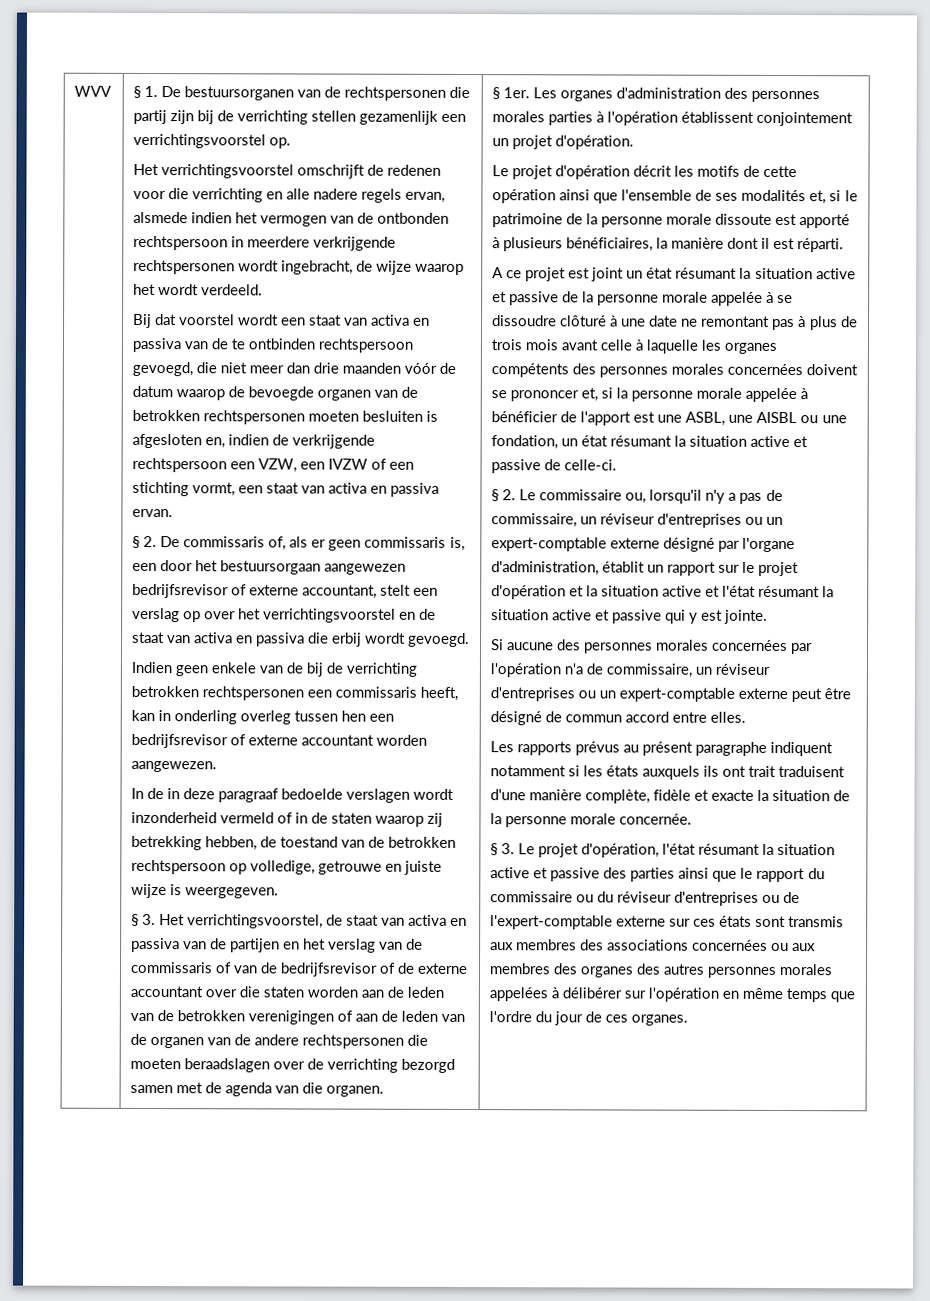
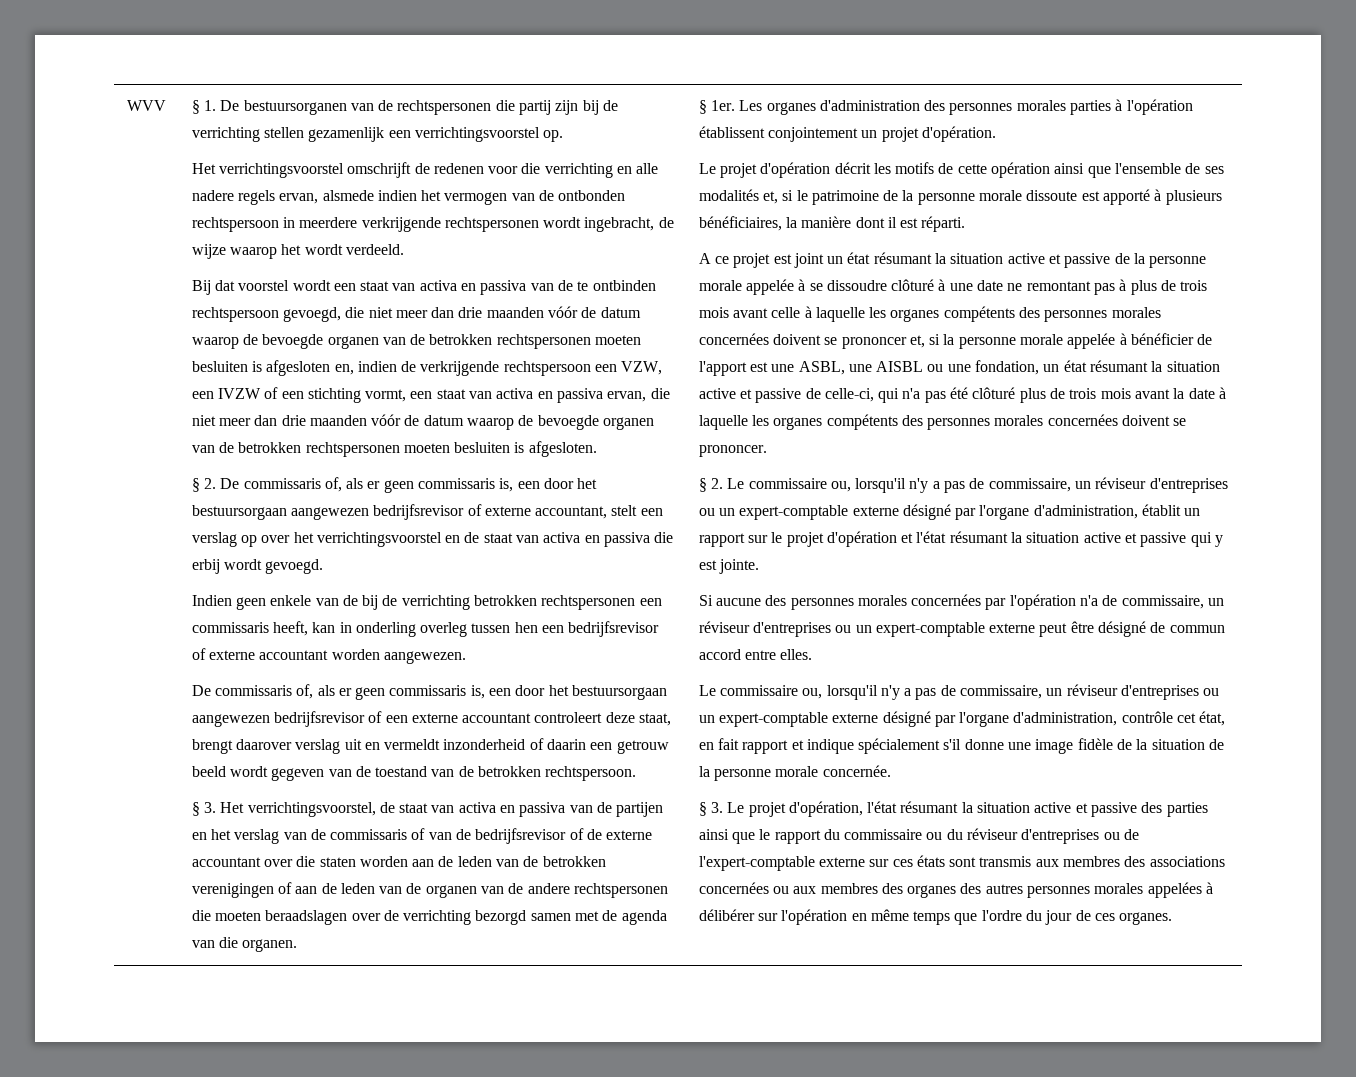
- Bij dat voorstel wordt een staat van activa en passiva van de te ontbinden rechtspersoon gevoegd, die niet meer dan drie maanden vóór de datum waarop de bevoegde organen van de betrokken rechtspersonen moeten besluiten is afgesloten en, indien de verkrijgende rechtspersoon een VZW, een IVZW of een stichting vormt, een staat van activa en passiva ervan.
+ Bij dat voorstel wordt een staat van activa en passiva van de te ontbinden rechtspersoon gevoegd, die niet meer dan drie maanden vóór de datum waarop de bevoegde organen van de betrokken rechtspersonen moeten besluiten is afgesloten en, indien de verkrijgende rechtspersoon een VZW, een IVZW of een stichting vormt, een staat van activa en passiva ervan, die niet meer dan drie maanden vóór de datum waarop de bevoegde organen van de betrokken rechtspersonen moeten besluiten is afgesloten.
- In de in deze paragraaf bedoelde verslagen wordt inzonderheid vermeld of in de staten waarop zij betrekking hebben, de toestand van de betrokken rechtspersoon op volledige, getrouwe en juiste wijze is weergegeven.
+ De commissaris of, als er geen commissaris is, een door het bestuursorgaan aangewezen bedrijfsrevisor of een externe accountant controleert deze staat, brengt daarover verslag uit en vermeldt inzonderheid of daarin een getrouw beeld wordt gegeven van de toestand van de betrokken rechtspersoon.
- A ce projet est joint un état résumant la situation active et passive de la personne morale appelée à se dissoudre clôturé à une date ne remontant pas à plus de trois mois avant celle à laquelle les organes compétents des personnes morales concernées doivent se prononcer et, si la personne morale appelée à bénéficier de l'apport est une ASBL, une AISBL ou une fondation, un état résumant la situation active et passive de celle-ci.
+ A ce projet est joint un état résumant la situation active et passive de la personne morale appelée à se dissoudre clôturé à une date ne remontant pas à plus de trois mois avant celle à laquelle les organes compétents des personnes morales concernées doivent se prononcer et, si la personne morale appelée à bénéficier de l'apport est une ASBL, une AISBL ou une fondation, un état résumant la situation active et passive de celle-ci, qui n'a pas été clôturé plus de trois mois avant la date à laquelle les organes compétents des personnes morales concernées doivent se prononcer.
- § 2. Le commissaire ou, lorsqu'il n'y a pas de commissaire, un réviseur d'entreprises ou un expert-comptable externe désigné par l'organe d'administration, établit un rapport sur le projet d'opération et la situation active et l'état résumant la situation active et passive qui y est jointe.
+ § 2. Le commissaire ou, lorsqu'il n'y a pas de commissaire, un réviseur d'entreprises ou un expert-comptable externe désigné par l'organe d'administration, établit un rapport sur le projet d'opération et l'état résumant la situation active et passive qui y est jointe.
- Les rapports prévus au présent paragraphe indiquent notamment si les états auxquels ils ont trait traduisent d'une manière complète, fidèle et exacte la situation de la personne morale concernée.
+ Le commissaire ou, lorsqu'il n'y a pas de commissaire, un réviseur d'entreprises ou un expert-comptable externe désigné par l'organe d'administration, contrôle cet état, en fait rapport et indique spécialement s'il donne une image fidèle de la situation de la personne morale concernée.

